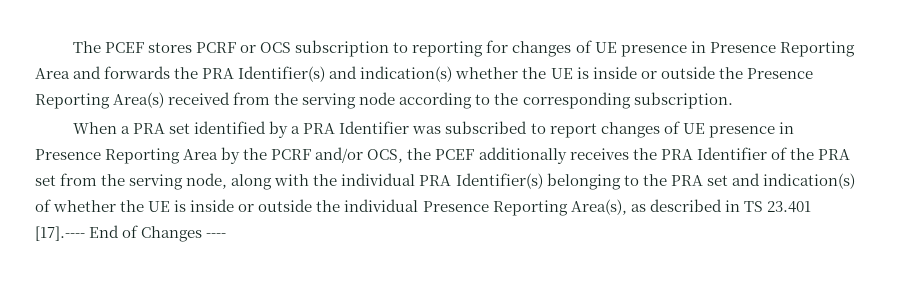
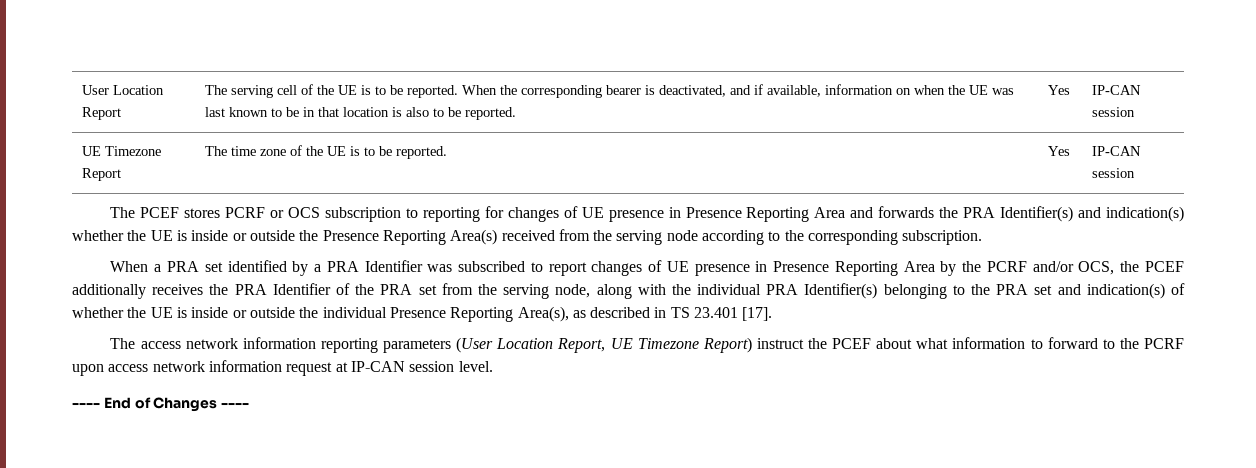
+ User Location Report | The serving cell of the UE is to be reported. When the corresponding bearer is deactivated, and if available, information on when the UE was last known to be in that location is also to be reported. | Yes | IP-CAN session
+ UE Timezone Report | The time zone of the UE is to be reported. | Yes | IP-CAN session
- When a PRA set identified by a PRA Identifier was subscribed to report changes of UE presence in Presence Reporting Area by the PCRF and/or OCS, the PCEF additionally receives the PRA Identifier of the PRA set from the serving node, along with the individual PRA Identifier(s) belonging to the PRA set and indication(s) of whether the UE is inside or outside the individual Presence Reporting Area(s), as described in TS 23.401 [17].---- End of Changes ----
+ When a PRA set identified by a PRA Identifier was subscribed to report changes of UE presence in Presence Reporting Area by the PCRF and/or OCS, the PCEF additionally receives the PRA Identifier of the PRA set from the serving node, along with the individual PRA Identifier(s) belonging to the PRA set and indication(s) of whether the UE is inside or outside the individual Presence Reporting Area(s), as described in TS 23.401 [17].
+ The access network information reporting parameters (User Location Report, UE Timezone Report) instruct the PCEF about what information to forward to the PCRF upon access network information request at IP-CAN session level.
+ ---- End of Changes ----

